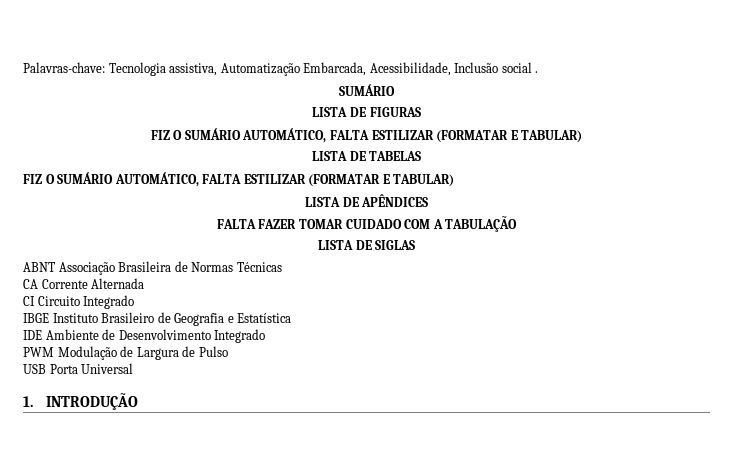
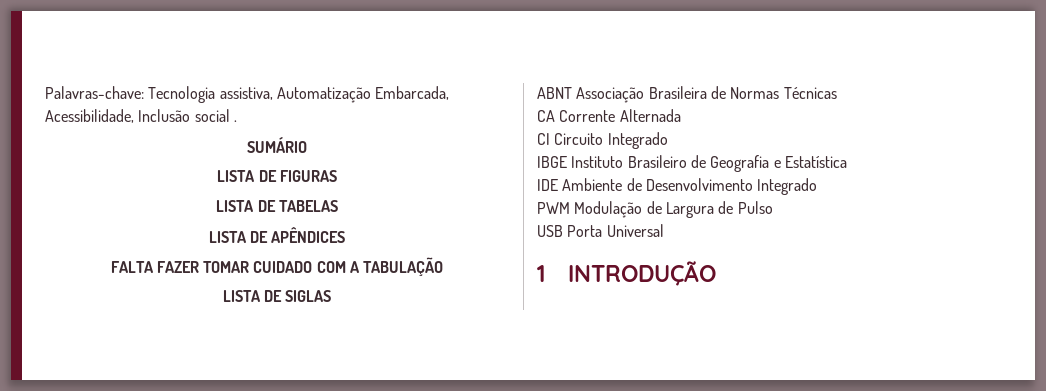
  LISTA DE FIGURAS
- FIZ O SUMÁRIO AUTOMÁTICO, FALTA ESTILIZAR (FORMATAR E TABULAR)
  LISTA DE TABELAS
- FIZ O SUMÁRIO AUTOMÁTICO, FALTA ESTILIZAR (FORMATAR E TABULAR)
- 1. INTRODUÇÃO
+ 1 INTRODUÇÃO

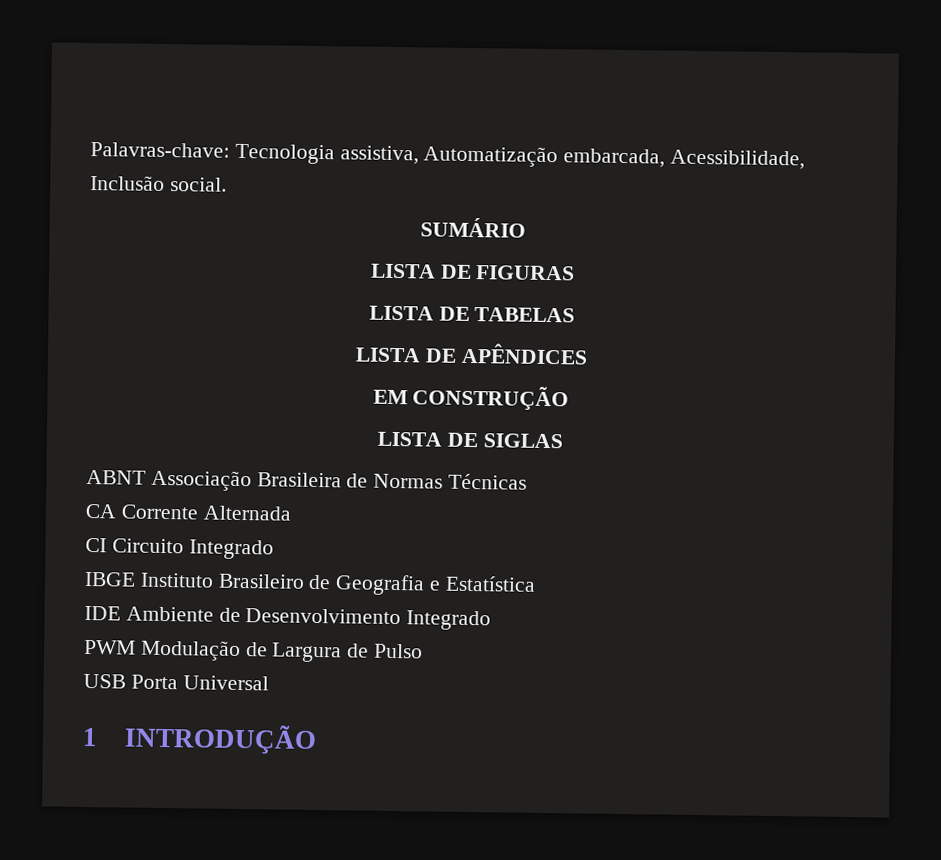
- Palavras-chave: Tecnologia assistiva, Automatização Embarcada, Acessibilidade, Inclusão social .
+ Palavras-chave: Tecnologia assistiva, Automatização embarcada, Acessibilidade, Inclusão social.
- FALTA FAZER TOMAR CUIDADO COM A TABULAÇÃO
+ EM CONSTRUÇÃO

